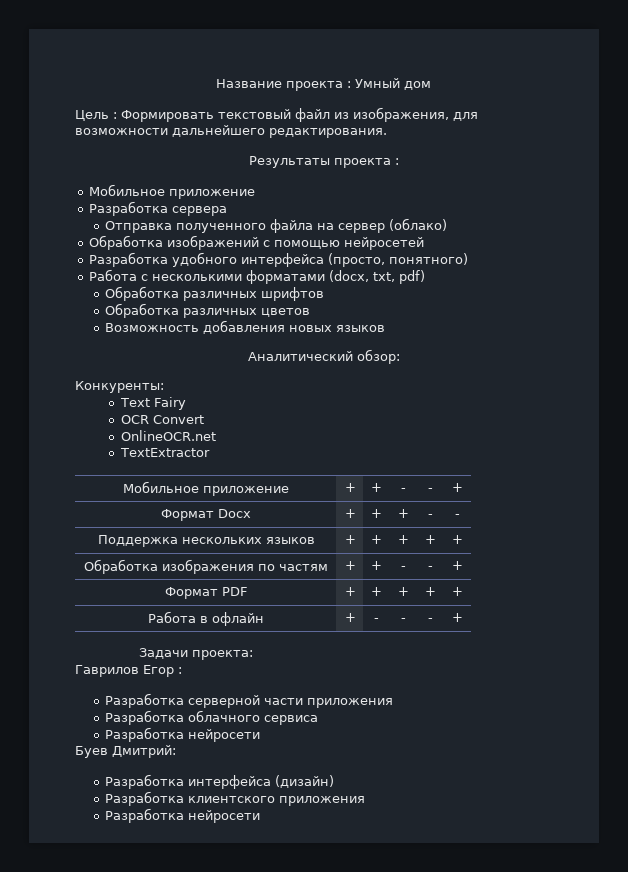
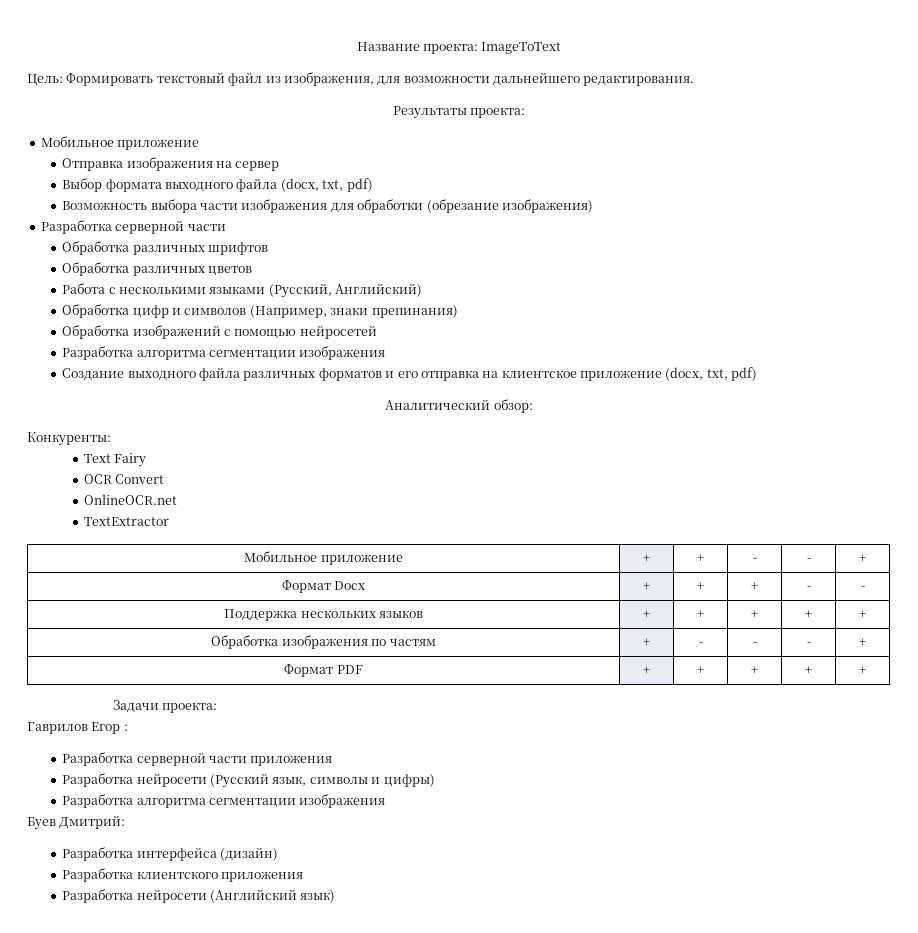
- Название проекта : Умный дом
- Цель : Формировать текстовый файл из изображения, для возможности дальнейшего редактирования.
+ Название проекта: ImageToText
+ Цель: Формировать текстовый файл из изображения, для возможности дальнейшего редактирования.
- Результаты проекта :
+ Результаты проекта:
  Мобильное приложение
- Разработка сервера
- Отправка полученного файла на сервер (облако)
- Обработка изображений с помощью нейросетей
- Разработка удобного интерфейса (просто, понятного)
- Работа с несколькими форматами (docx, txt, pdf)
+ Отправка изображения на сервер
+ Выбор формата выходного файла (docx, txt, pdf)
+ Возможность выбора части изображения для обработки (обрезание изображения)
+ Разработка серверной части
- Возможность добавления новых языков
+ Работа с несколькими языками (Русский, Английский)
+ Обработка цифр и символов (Например, знаки препинания)
+ Обработка изображений с помощью нейросетей
+ Разработка алгоритма сегментации изображения
+ Создание выходного файла различных форматов и его отправка на клиентское приложение (docx, txt, pdf)
- Обработка изображения по частям | + | + | - | - | +
+ Обработка изображения по частям | + | - | - | - | +
- Работа в офлайн | + | - | - | - | +
- Разработка облачного сервиса
- Разработка нейросети
+ Разработка нейросети (Русский язык, символы и цифры)
+ Разработка алгоритма сегментации изображения
  Разработка клиентского приложения
- Разработка нейросети
+ Разработка нейросети (Английский язык)

